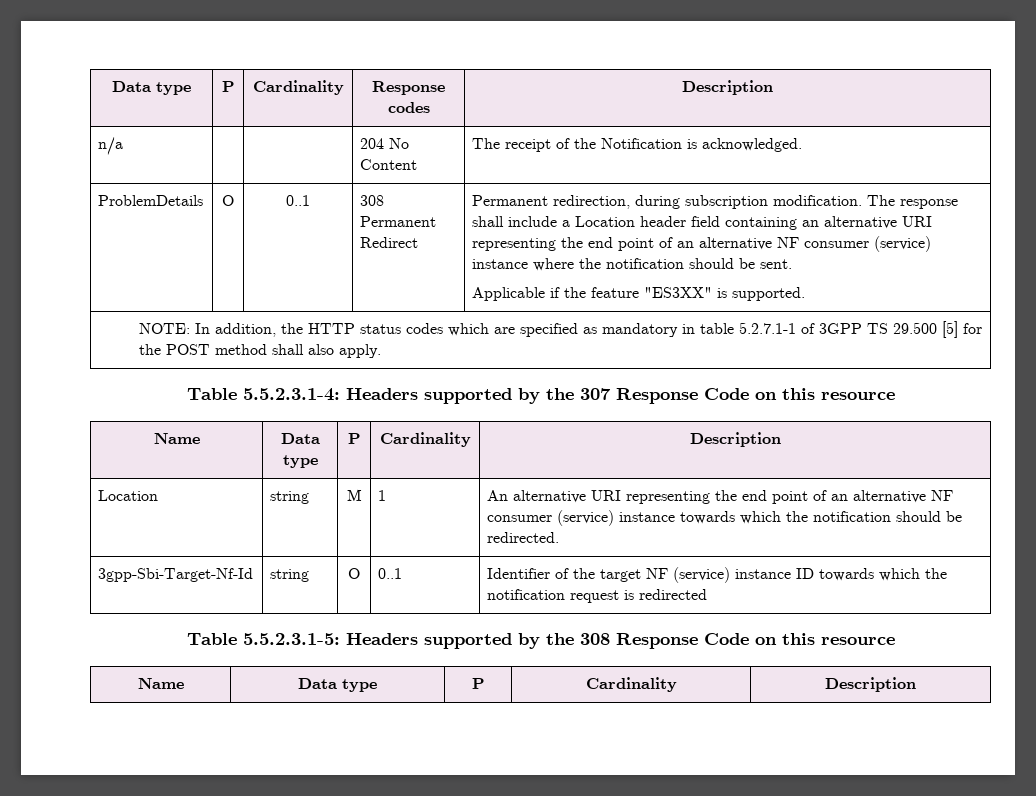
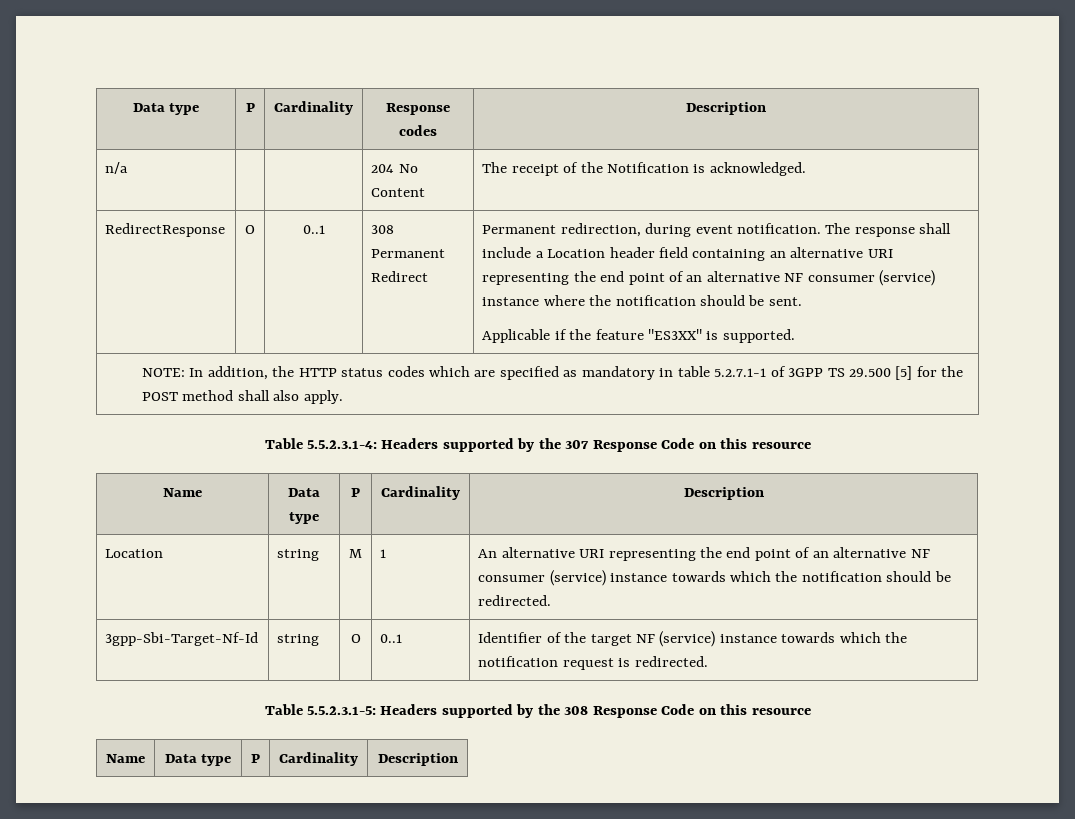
- ProblemDetails
+ RedirectResponse
- Permanent redirection, during subscription modification.
+ Permanent redirection, during event notification.
- 3gpp-Sbi-Target-Nf-Id | string | O | 0..1 | Identifier of the target NF (service) instance ID towards which the notification request is redirected
+ 3gpp-Sbi-Target-Nf-Id | string | O | 0..1 | Identifier of the target NF (service) instance towards which the notification request is redirected.

